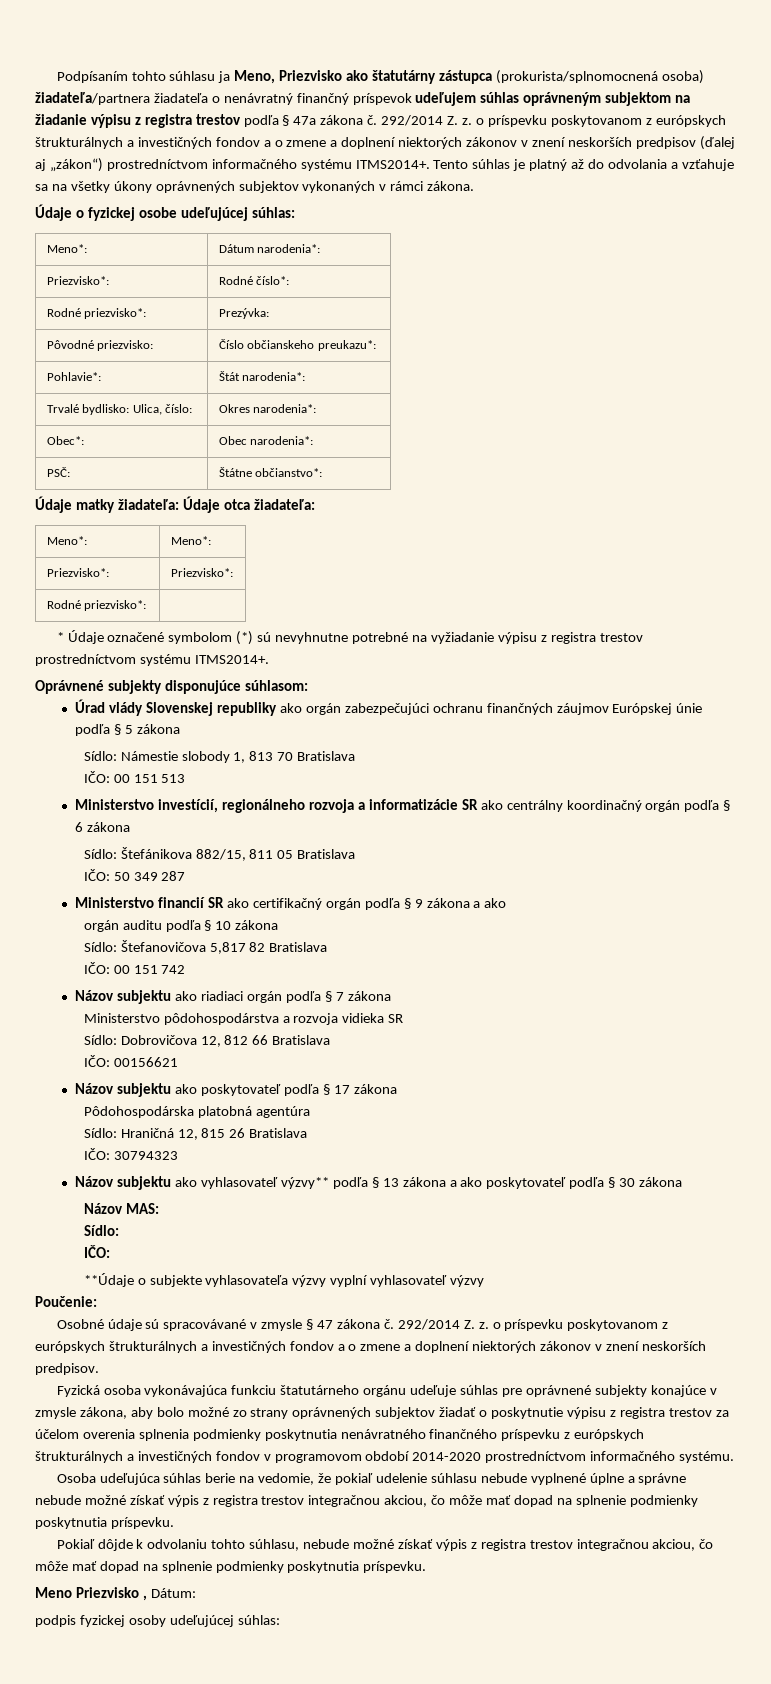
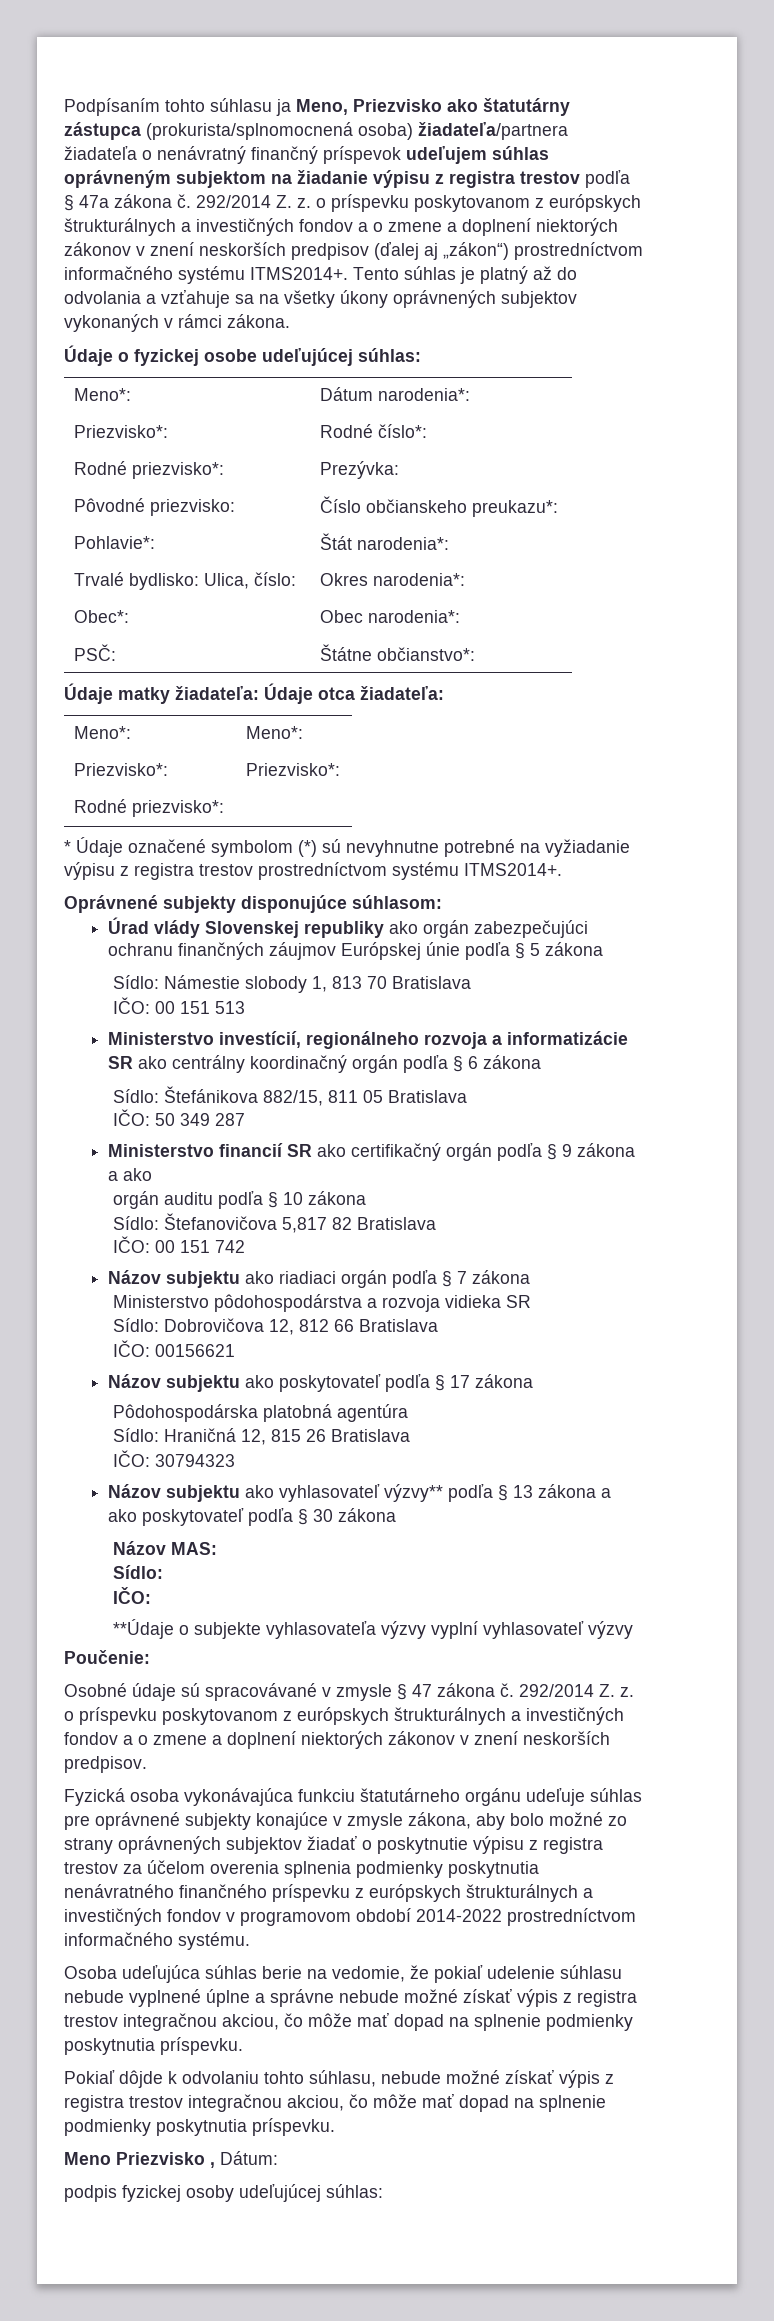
- Fyzická osoba vykonávajúca funkciu štatutárneho orgánu udeľuje súhlas pre oprávnené subjekty konajúce v zmysle zákona, aby bolo možné zo strany oprávnených subjektov žiadať o poskytnutie výpisu z registra trestov za účelom overenia splnenia podmienky poskytnutia nenávratného finančného príspevku z európskych štrukturálnych a investičných fondov v programovom období 2014-2020 prostredníctvom informačného systému.
+ Fyzická osoba vykonávajúca funkciu štatutárneho orgánu udeľuje súhlas pre oprávnené subjekty konajúce v zmysle zákona, aby bolo možné zo strany oprávnených subjektov žiadať o poskytnutie výpisu z registra trestov za účelom overenia splnenia podmienky poskytnutia nenávratného finančného príspevku z európskych štrukturálnych a investičných fondov v programovom období 2014-2022 prostredníctvom informačného systému.

